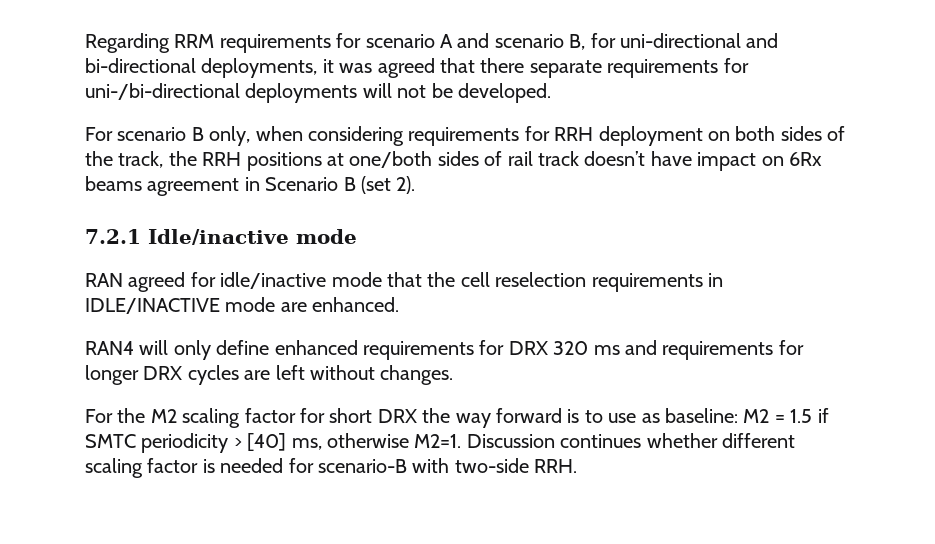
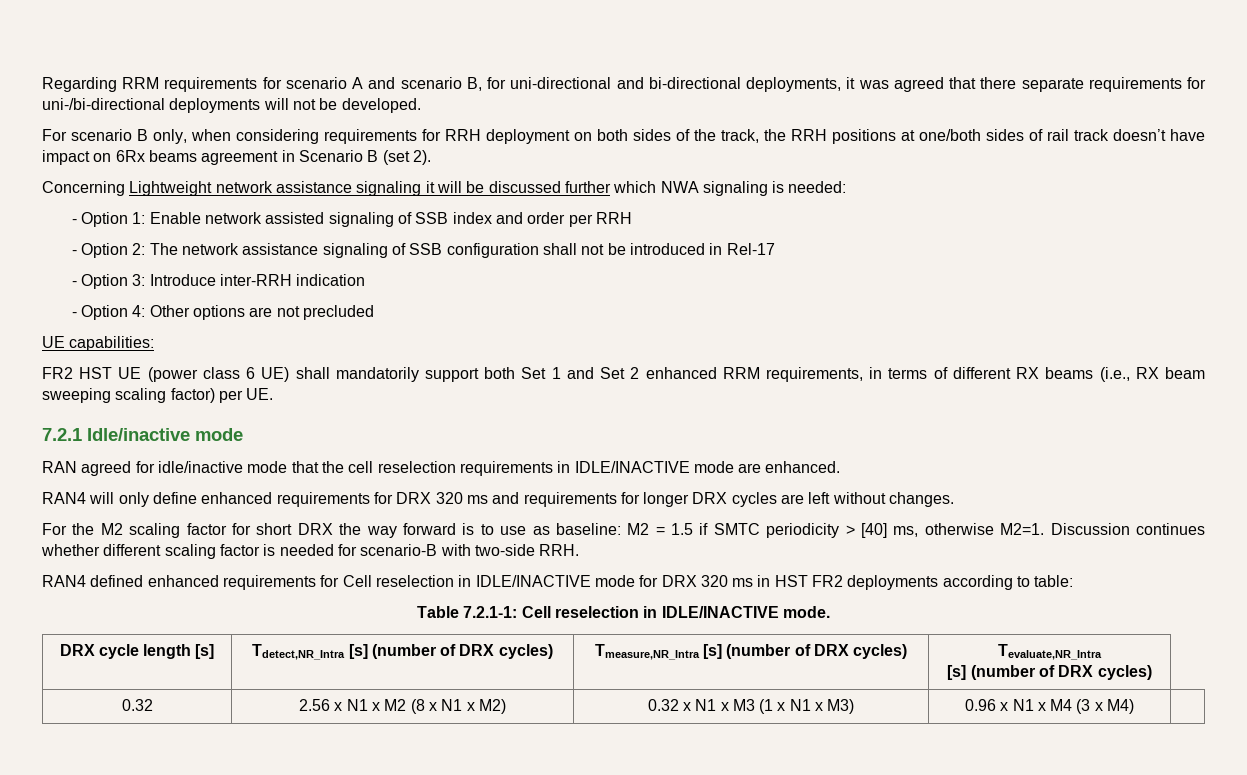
+ Concerning Lightweight network assistance signaling it will be discussed further which NWA signaling is needed:
+ - Option 1: Enable network assisted signaling of SSB index and order per RRH
+ - Option 2: The network assistance signaling of SSB configuration shall not be introduced in Rel-17
+ - Option 3: Introduce inter-RRH indication
+ - Option 4: Other options are not precluded
+ UE capabilities:
+ FR2 HST UE (power class 6 UE) shall mandatorily support both Set 1 and Set 2 enhanced RRM requirements, in terms of different RX beams (i.e., RX beam sweeping scaling factor) per UE.
+ RAN4 defined enhanced requirements for Cell reselection in IDLE/INACTIVE mode for DRX 320 ms in HST FR2 deployments according to table:
+ Table 7.2.1-1: Cell reselection in IDLE/INACTIVE mode.
+ DRX cycle length [s] | Tdetect,NR_Intra [s] (number of DRX cycles) | Tmeasure,NR_Intra [s] (number of DRX cycles) | Tevaluate,NR_Intra
+ [s] (number of DRX cycles)
+ 0.32 | 2.56 x N1 x M2 (8 x N1 x M2) | 0.32 x N1 x M3 (1 x N1 x M3) | 0.96 x N1 x M4 (3 x M4) |

